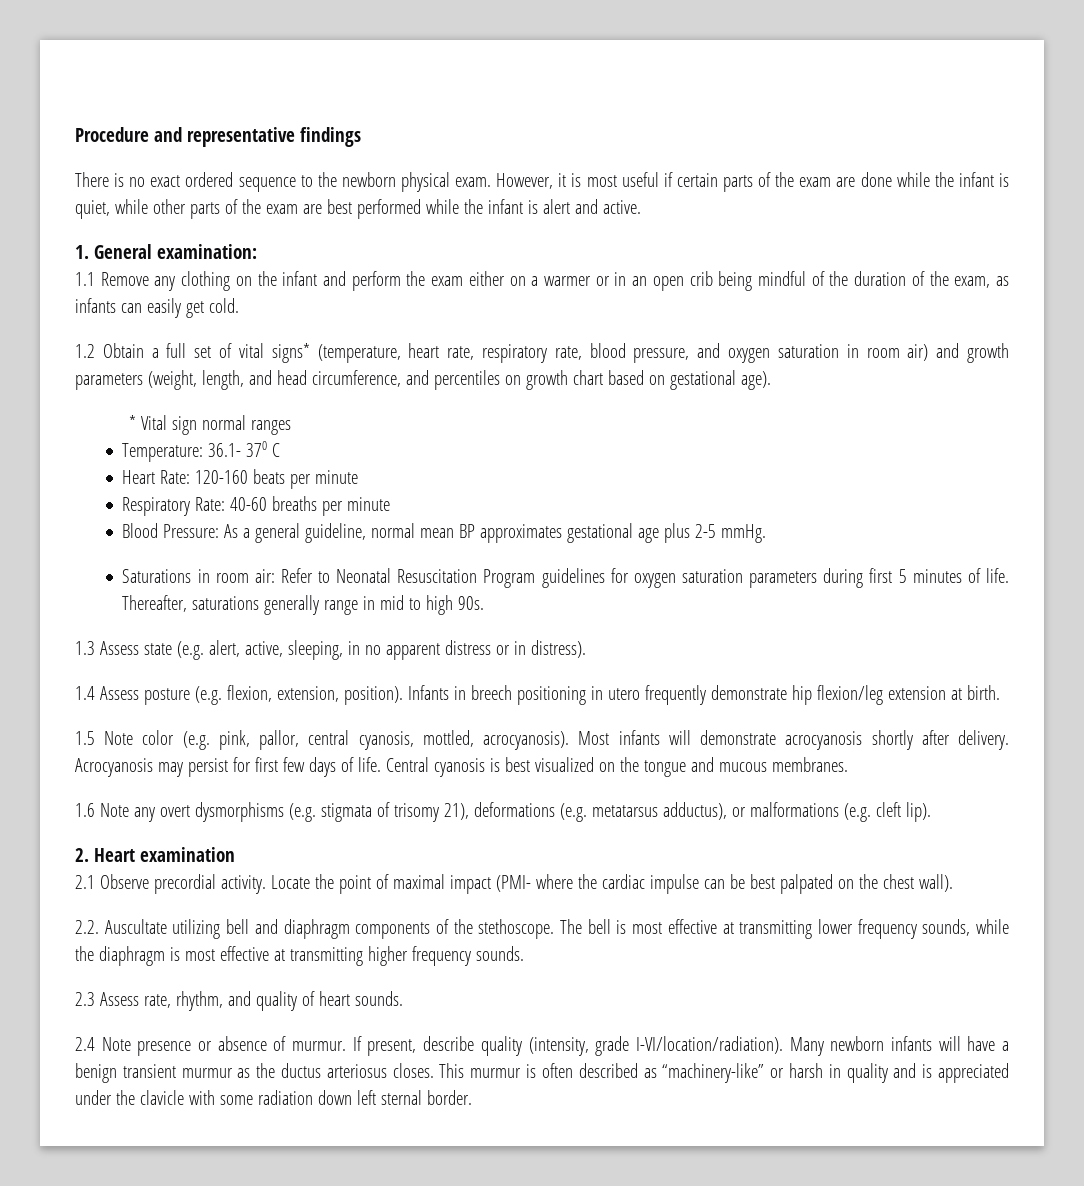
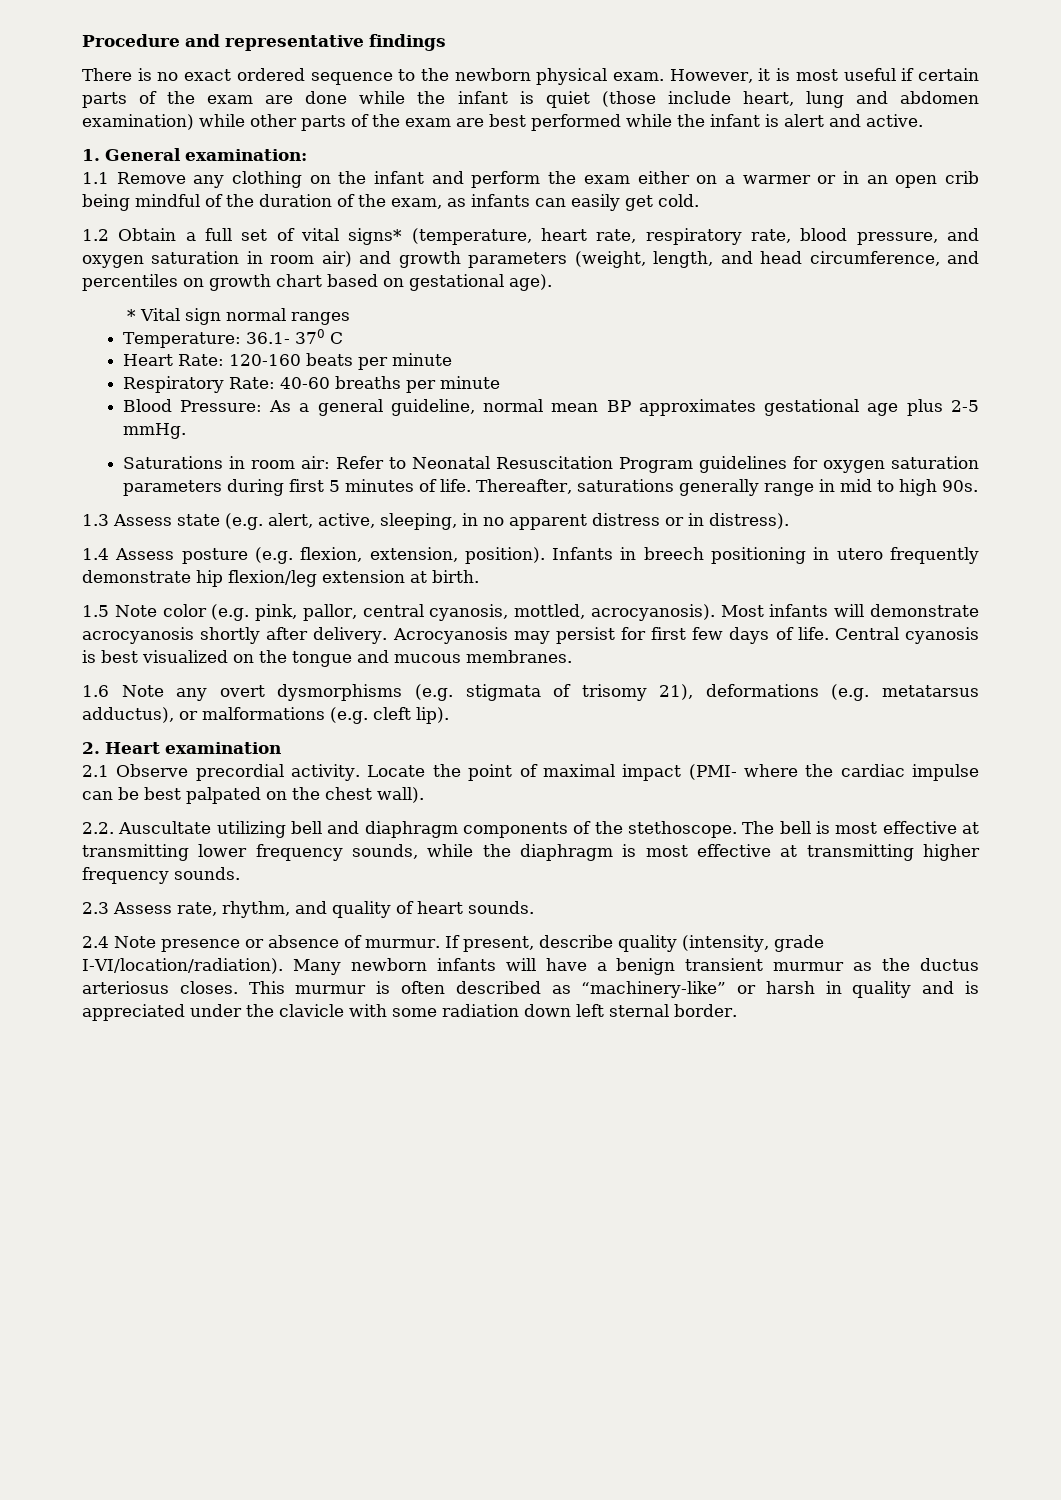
- However, it is most useful if certain parts of the exam are done while the infant is quiet, while other parts of the exam are best performed while the infant is alert and active.
+ However, it is most useful if certain parts of the exam are done while the infant is quiet (those include heart, lung and abdomen examination) while other parts of the exam are best performed while the infant is alert and active.

